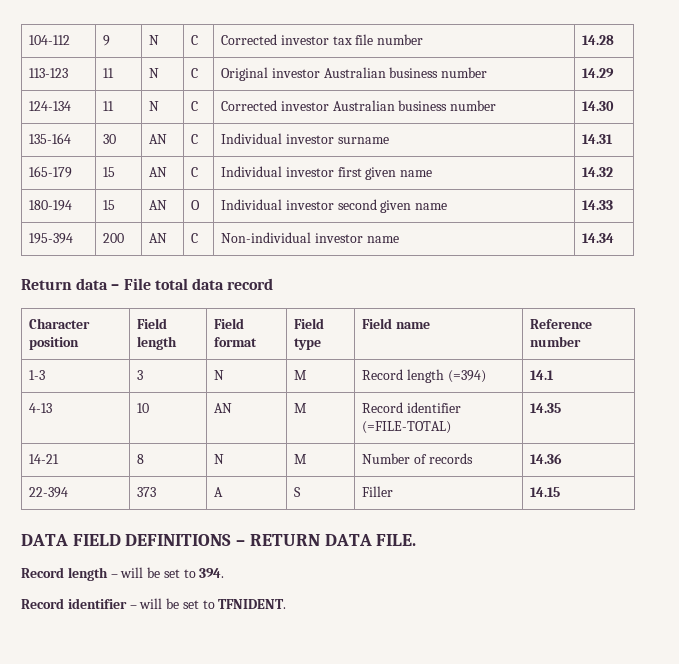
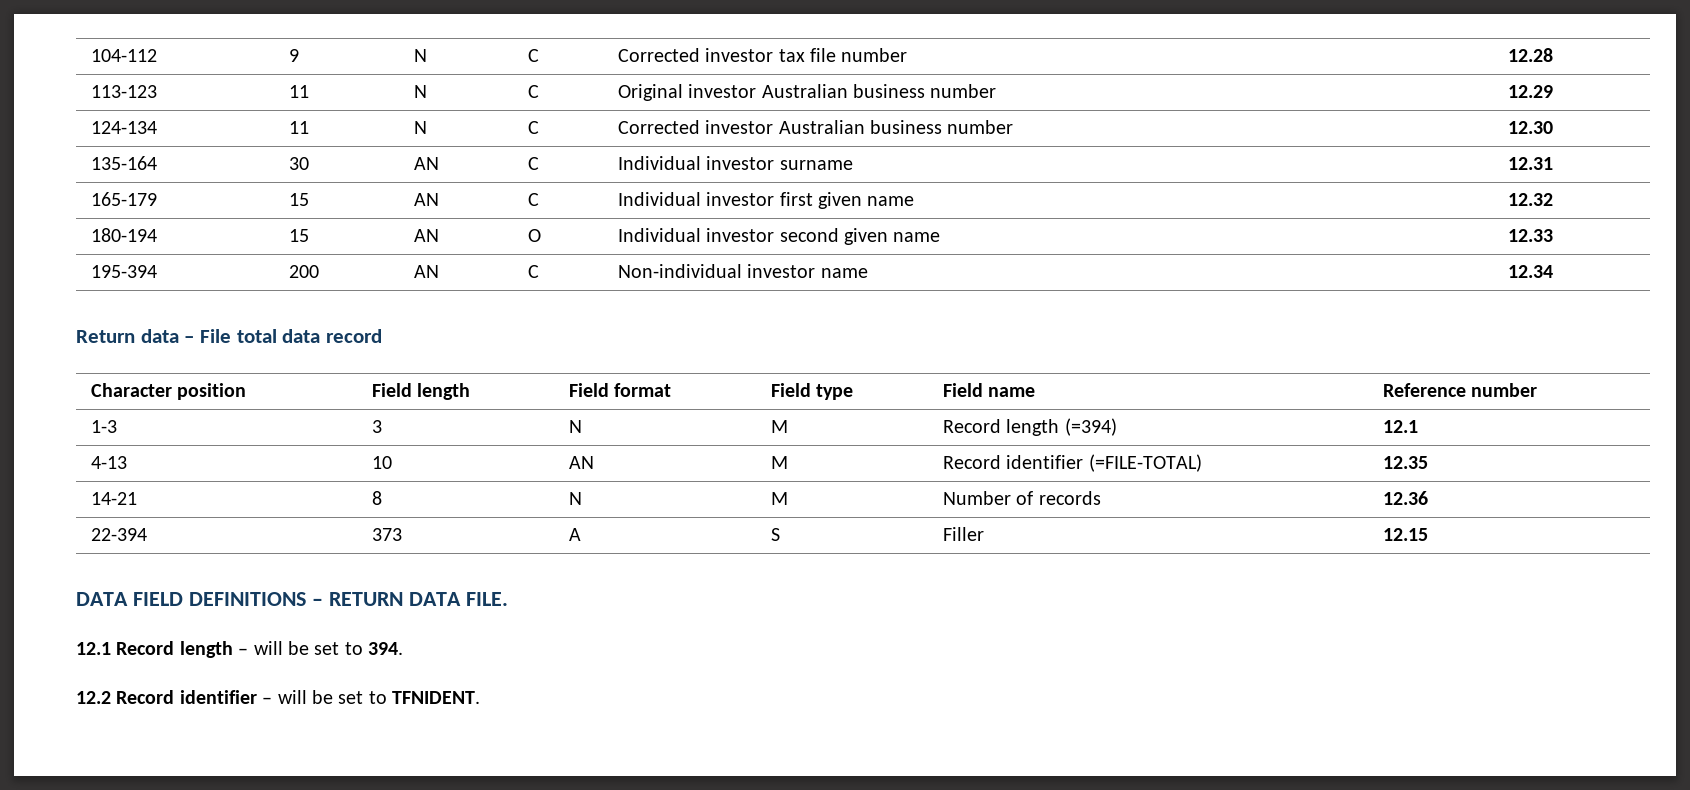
- 104-112 | 9 | N | C | Corrected investor tax file number | 14.28
+ 104-112 | 9 | N | C | Corrected investor tax file number | 12.28
- 113-123 | 11 | N | C | Original investor Australian business number | 14.29
+ 113-123 | 11 | N | C | Original investor Australian business number | 12.29
- 124-134 | 11 | N | C | Corrected investor Australian business number | 14.30
+ 124-134 | 11 | N | C | Corrected investor Australian business number | 12.30
- 135-164 | 30 | AN | C | Individual investor surname | 14.31
+ 135-164 | 30 | AN | C | Individual investor surname | 12.31
- 165-179 | 15 | AN | C | Individual investor first given name | 14.32
+ 165-179 | 15 | AN | C | Individual investor first given name | 12.32
- 180-194 | 15 | AN | O | Individual investor second given name | 14.33
+ 180-194 | 15 | AN | O | Individual investor second given name | 12.33
- 195-394 | 200 | AN | C | Non-individual investor name | 14.34
+ 195-394 | 200 | AN | C | Non-individual investor name | 12.34
- 1-3 | 3 | N | M | Record length (=394) | 14.1
+ 1-3 | 3 | N | M | Record length (=394) | 12.1
- 4-13 | 10 | AN | M | Record identifier (=FILE-TOTAL) | 14.35
+ 4-13 | 10 | AN | M | Record identifier (=FILE-TOTAL) | 12.35
- 14-21 | 8 | N | M | Number of records | 14.36
+ 14-21 | 8 | N | M | Number of records | 12.36
- 22-394 | 373 | A | S | Filler | 14.15
+ 22-394 | 373 | A | S | Filler | 12.15
- Record length – will be set to 394.
+ 12.1 Record length – will be set to 394.
- Record identifier – will be set to TFNIDENT.
+ 12.2 Record identifier – will be set to TFNIDENT.

